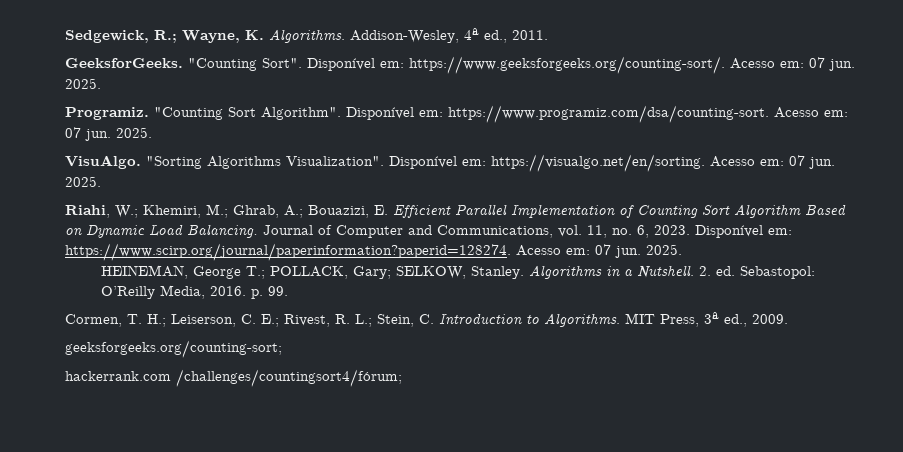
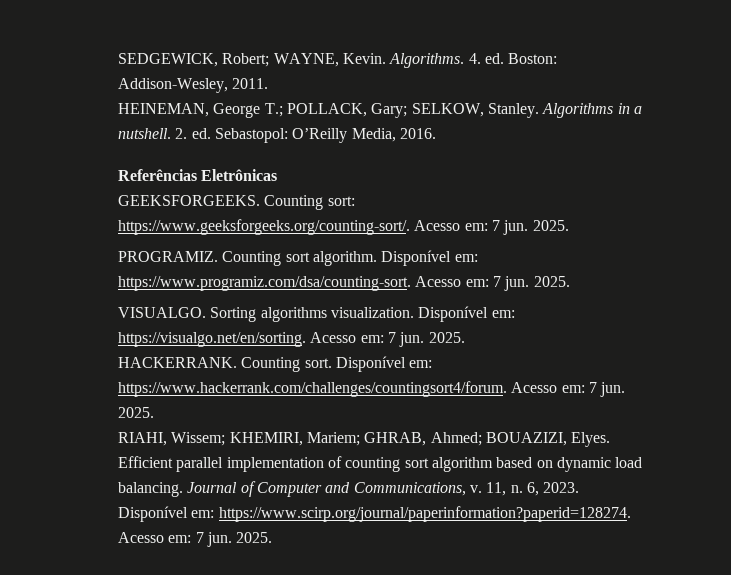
- Sedgewick, R.; Wayne, K. Algorithms. Addison-Wesley, 4ª ed., 2011.
- GeeksforGeeks. "Counting Sort". Disponível em: https://www.geeksforgeeks.org/counting-sort/. Acesso em: 07 jun. 2025.
- Programiz. "Counting Sort Algorithm". Disponível em: https://www.programiz.com/dsa/counting-sort. Acesso em: 07 jun. 2025.
- VisuAlgo. "Sorting Algorithms Visualization". Disponível em: https://visualgo.net/en/sorting. Acesso em: 07 jun. 2025.
- Riahi, W.; Khemiri, M.; Ghrab, A.; Bouazizi, E. Efficient Parallel Implementation of Counting Sort Algorithm Based on Dynamic Load Balancing. Journal of Computer and Communications, vol. 11, no. 6, 2023. Disponível em: https://www.scirp.org/journal/paperinformation?paperid=128274. Acesso em: 07 jun. 2025.
+ SEDGEWICK, Robert; WAYNE, Kevin. Algorithms. 4. ed. Boston: Addison-Wesley, 2011.
- Algorithms in a Nutshell.
+ Algorithms in a nutshell.
- 2. ed. Sebastopol: O’Reilly Media, 2016. p. 99.
- Cormen, T. H.; Leiserson, C. E.; Rivest, R. L.; Stein, C. Introduction to Algorithms. MIT Press, 3ª ed., 2009.
- geeksforgeeks.org/counting-sort;
- hackerrank.com /challenges/countingsort4/fórum;
+ 2. ed. Sebastopol: O’Reilly Media, 2016.
+ Referências Eletrônicas
+ GEEKSFORGEEKS. Counting sort: https://www.geeksforgeeks.org/counting-sort/. Acesso em: 7 jun. 2025.
+ PROGRAMIZ. Counting sort algorithm. Disponível em: https://www.programiz.com/dsa/counting-sort. Acesso em: 7 jun. 2025.
+ VISUALGO. Sorting algorithms visualization. Disponível em: https://visualgo.net/en/sorting. Acesso em: 7 jun. 2025.
+ HACKERRANK. Counting sort. Disponível em: https://www.hackerrank.com/challenges/countingsort4/forum. Acesso em: 7 jun. 2025.
+ RIAHI, Wissem; KHEMIRI, Mariem; GHRAB, Ahmed; BOUAZIZI, Elyes. Efficient parallel implementation of counting sort algorithm based on dynamic load balancing. Journal of Computer and Communications, v. 11, n. 6, 2023. Disponível em: https://www.scirp.org/journal/paperinformation?paperid=128274. Acesso em: 7 jun. 2025.

